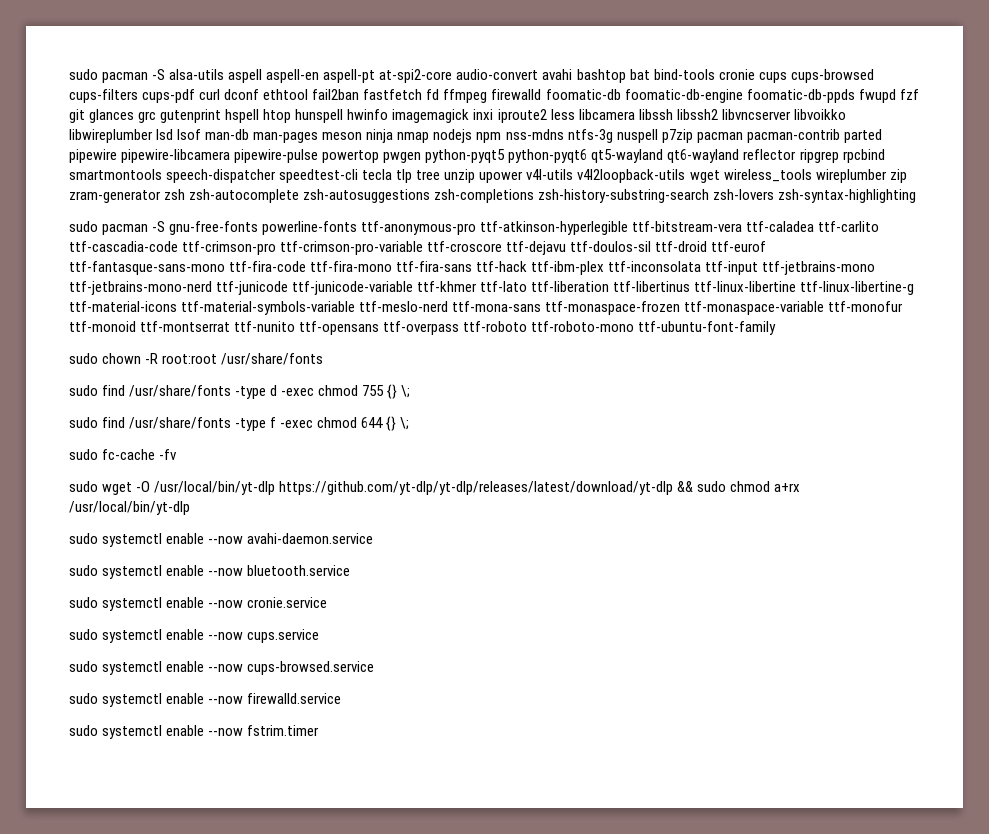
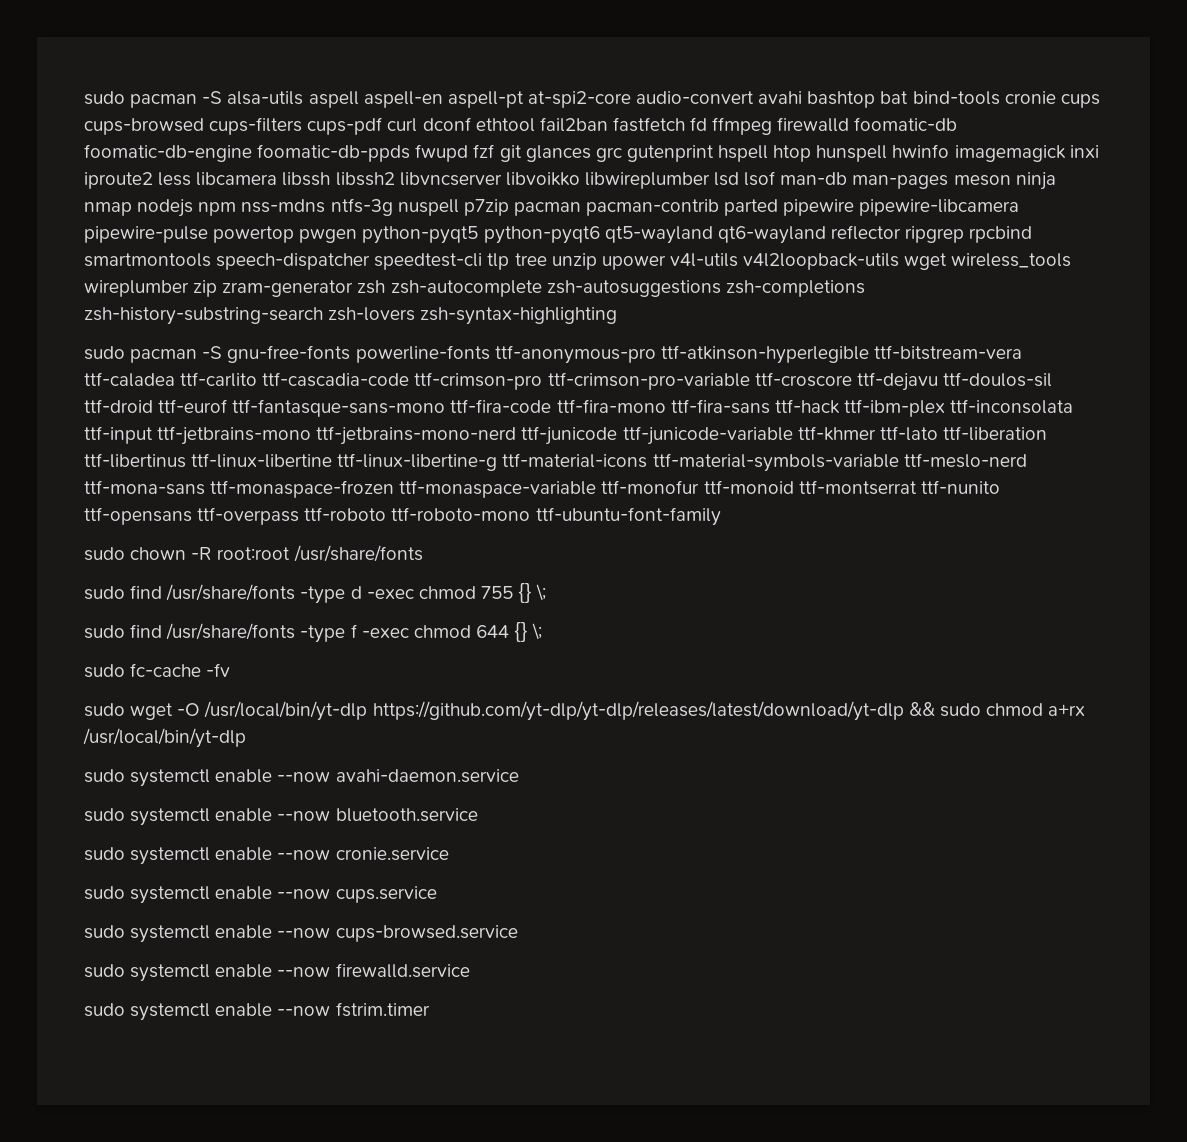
- sudo pacman -S alsa-utils aspell aspell-en aspell-pt at-spi2-core audio-convert avahi bashtop bat bind-tools cronie cups cups-browsed cups-filters cups-pdf curl dconf ethtool fail2ban fastfetch fd ffmpeg firewalld foomatic-db foomatic-db-engine foomatic-db-ppds fwupd fzf git glances grc gutenprint hspell htop hunspell hwinfo imagemagick inxi iproute2 less libcamera libssh libssh2 libvncserver libvoikko libwireplumber lsd lsof man-db man-pages meson ninja nmap nodejs npm nss-mdns ntfs-3g nuspell p7zip pacman pacman-contrib parted pipewire pipewire-libcamera pipewire-pulse powertop pwgen python-pyqt5 python-pyqt6 qt5-wayland qt6-wayland reflector ripgrep rpcbind smartmontools speech-dispatcher speedtest-cli tecla tlp tree unzip upower v4l-utils v4l2loopback-utils wget wireless_tools wireplumber zip zram-generator zsh zsh-autocomplete zsh-autosuggestions zsh-completions zsh-history-substring-search zsh-lovers zsh-syntax-highlighting
+ sudo pacman -S alsa-utils aspell aspell-en aspell-pt at-spi2-core audio-convert avahi bashtop bat bind-tools cronie cups cups-browsed cups-filters cups-pdf curl dconf ethtool fail2ban fastfetch fd ffmpeg firewalld foomatic-db foomatic-db-engine foomatic-db-ppds fwupd fzf git glances grc gutenprint hspell htop hunspell hwinfo imagemagick inxi iproute2 less libcamera libssh libssh2 libvncserver libvoikko libwireplumber lsd lsof man-db man-pages meson ninja nmap nodejs npm nss-mdns ntfs-3g nuspell p7zip pacman pacman-contrib parted pipewire pipewire-libcamera pipewire-pulse powertop pwgen python-pyqt5 python-pyqt6 qt5-wayland qt6-wayland reflector ripgrep rpcbind smartmontools speech-dispatcher speedtest-cli tlp tree unzip upower v4l-utils v4l2loopback-utils wget wireless_tools wireplumber zip zram-generator zsh zsh-autocomplete zsh-autosuggestions zsh-completions zsh-history-substring-search zsh-lovers zsh-syntax-highlighting

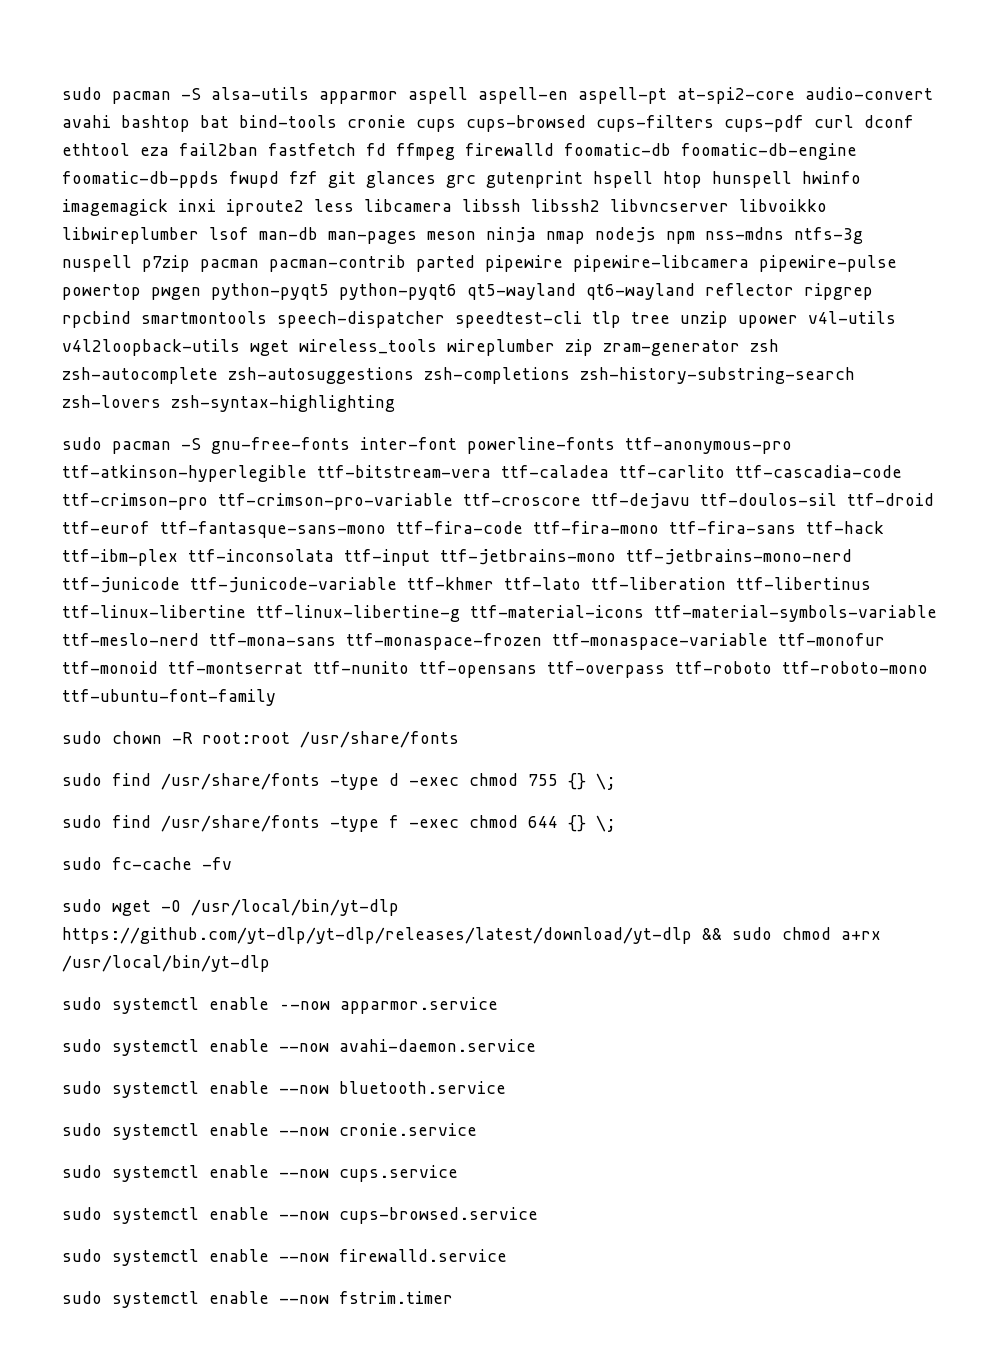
- sudo pacman -S alsa-utils aspell aspell-en aspell-pt at-spi2-core audio-convert avahi bashtop bat bind-tools cronie cups cups-browsed cups-filters cups-pdf curl dconf ethtool fail2ban fastfetch fd ffmpeg firewalld foomatic-db foomatic-db-engine foomatic-db-ppds fwupd fzf git glances grc gutenprint hspell htop hunspell hwinfo imagemagick inxi iproute2 less libcamera libssh libssh2 libvncserver libvoikko libwireplumber lsd lsof man-db man-pages meson ninja nmap nodejs npm nss-mdns ntfs-3g nuspell p7zip pacman pacman-contrib parted pipewire pipewire-libcamera pipewire-pulse powertop pwgen python-pyqt5 python-pyqt6 qt5-wayland qt6-wayland reflector ripgrep rpcbind smartmontools speech-dispatcher speedtest-cli tlp tree unzip upower v4l-utils v4l2loopback-utils wget wireless_tools wireplumber zip zram-generator zsh zsh-autocomplete zsh-autosuggestions zsh-completions zsh-history-substring-search zsh-lovers zsh-syntax-highlighting
+ sudo pacman -S alsa-utils apparmor aspell aspell-en aspell-pt at-spi2-core audio-convert avahi bashtop bat bind-tools cronie cups cups-browsed cups-filters cups-pdf curl dconf ethtool eza fail2ban fastfetch fd ffmpeg firewalld foomatic-db foomatic-db-engine foomatic-db-ppds fwupd fzf git glances grc gutenprint hspell htop hunspell hwinfo imagemagick inxi iproute2 less libcamera libssh libssh2 libvncserver libvoikko libwireplumber lsof man-db man-pages meson ninja nmap nodejs npm nss-mdns ntfs-3g nuspell p7zip pacman pacman-contrib parted pipewire pipewire-libcamera pipewire-pulse powertop pwgen python-pyqt5 python-pyqt6 qt5-wayland qt6-wayland reflector ripgrep rpcbind smartmontools speech-dispatcher speedtest-cli tlp tree unzip upower v4l-utils v4l2loopback-utils wget wireless_tools wireplumber zip zram-generator zsh zsh-autocomplete zsh-autosuggestions zsh-completions zsh-history-substring-search zsh-lovers zsh-syntax-highlighting
- sudo pacman -S gnu-free-fonts powerline-fonts ttf-anonymous-pro ttf-atkinson-hyperlegible ttf-bitstream-vera ttf-caladea ttf-carlito ttf-cascadia-code ttf-crimson-pro ttf-crimson-pro-variable ttf-croscore ttf-dejavu ttf-doulos-sil ttf-droid ttf-eurof ttf-fantasque-sans-mono ttf-fira-code ttf-fira-mono ttf-fira-sans ttf-hack ttf-ibm-plex ttf-inconsolata ttf-input ttf-jetbrains-mono ttf-jetbrains-mono-nerd ttf-junicode ttf-junicode-variable ttf-khmer ttf-lato ttf-liberation ttf-libertinus ttf-linux-libertine ttf-linux-libertine-g ttf-material-icons ttf-material-symbols-variable ttf-meslo-nerd ttf-mona-sans ttf-monaspace-frozen ttf-monaspace-variable ttf-monofur ttf-monoid ttf-montserrat ttf-nunito ttf-opensans ttf-overpass ttf-roboto ttf-roboto-mono ttf-ubuntu-font-family
+ sudo pacman -S gnu-free-fonts inter-font powerline-fonts ttf-anonymous-pro ttf-atkinson-hyperlegible ttf-bitstream-vera ttf-caladea ttf-carlito ttf-cascadia-code ttf-crimson-pro ttf-crimson-pro-variable ttf-croscore ttf-dejavu ttf-doulos-sil ttf-droid ttf-eurof ttf-fantasque-sans-mono ttf-fira-code ttf-fira-mono ttf-fira-sans ttf-hack ttf-ibm-plex ttf-inconsolata ttf-input ttf-jetbrains-mono ttf-jetbrains-mono-nerd ttf-junicode ttf-junicode-variable ttf-khmer ttf-lato ttf-liberation ttf-libertinus ttf-linux-libertine ttf-linux-libertine-g ttf-material-icons ttf-material-symbols-variable ttf-meslo-nerd ttf-mona-sans ttf-monaspace-frozen ttf-monaspace-variable ttf-monofur ttf-monoid ttf-montserrat ttf-nunito ttf-opensans ttf-overpass ttf-roboto ttf-roboto-mono ttf-ubuntu-font-family
+ sudo systemctl enable –-now apparmor.service

